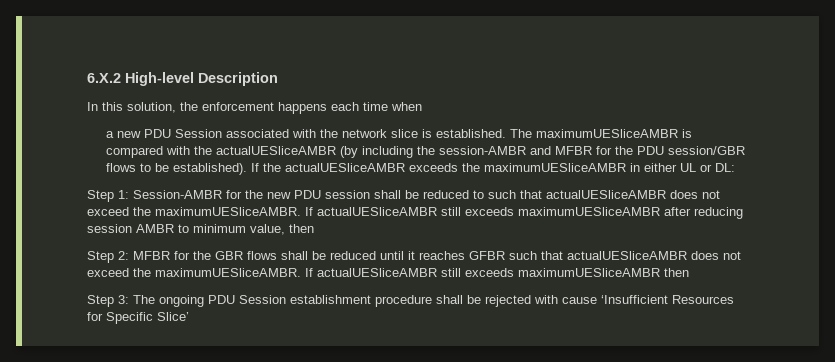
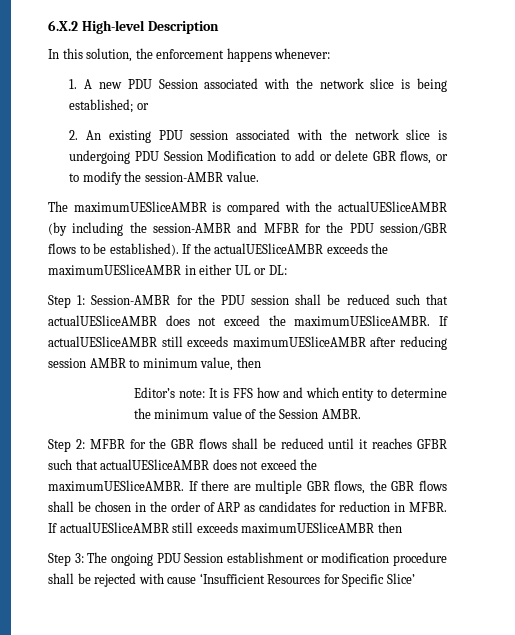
- In this solution, the enforcement happens each time when
- a new PDU Session associated with the network slice is established. The maximumUESliceAMBR is compared with the actualUESliceAMBR (by including the session-AMBR and MFBR for the PDU session/GBR flows to be established).
+ In this solution, the enforcement happens whenever:
+ 1. A new PDU Session associated with the network slice is being established; or
+ 2. An existing PDU session associated with the network slice is undergoing PDU Session Modification to add or delete GBR flows, or to modify the session-AMBR value.
+ The maximumUESliceAMBR is compared with the actualUESliceAMBR (by including the session-AMBR and MFBR for the PDU session/GBR flows to be established).
- Step 1: Session-AMBR for the new PDU session shall be reduced to such that actualUESliceAMBR does not exceed the maximumUESliceAMBR.
+ Step 1: Session-AMBR for the PDU session shall be reduced such that actualUESliceAMBR does not exceed the maximumUESliceAMBR.
+ Editor’s note: It is FFS how and which entity to determine the minimum value of the Session AMBR.
- If actualUESliceAMBR still exceeds maximumUESliceAMBR then
+ If there are multiple GBR flows, the GBR flows shall be chosen in the order of ARP as candidates for reduction in MFBR. If actualUESliceAMBR still exceeds maximumUESliceAMBR then
- Step 3: The ongoing PDU Session establishment procedure shall be rejected with cause ‘Insufficient Resources for Specific Slice’
+ Step 3: The ongoing PDU Session establishment or modification procedure shall be rejected with cause ‘Insufficient Resources for Specific Slice’

